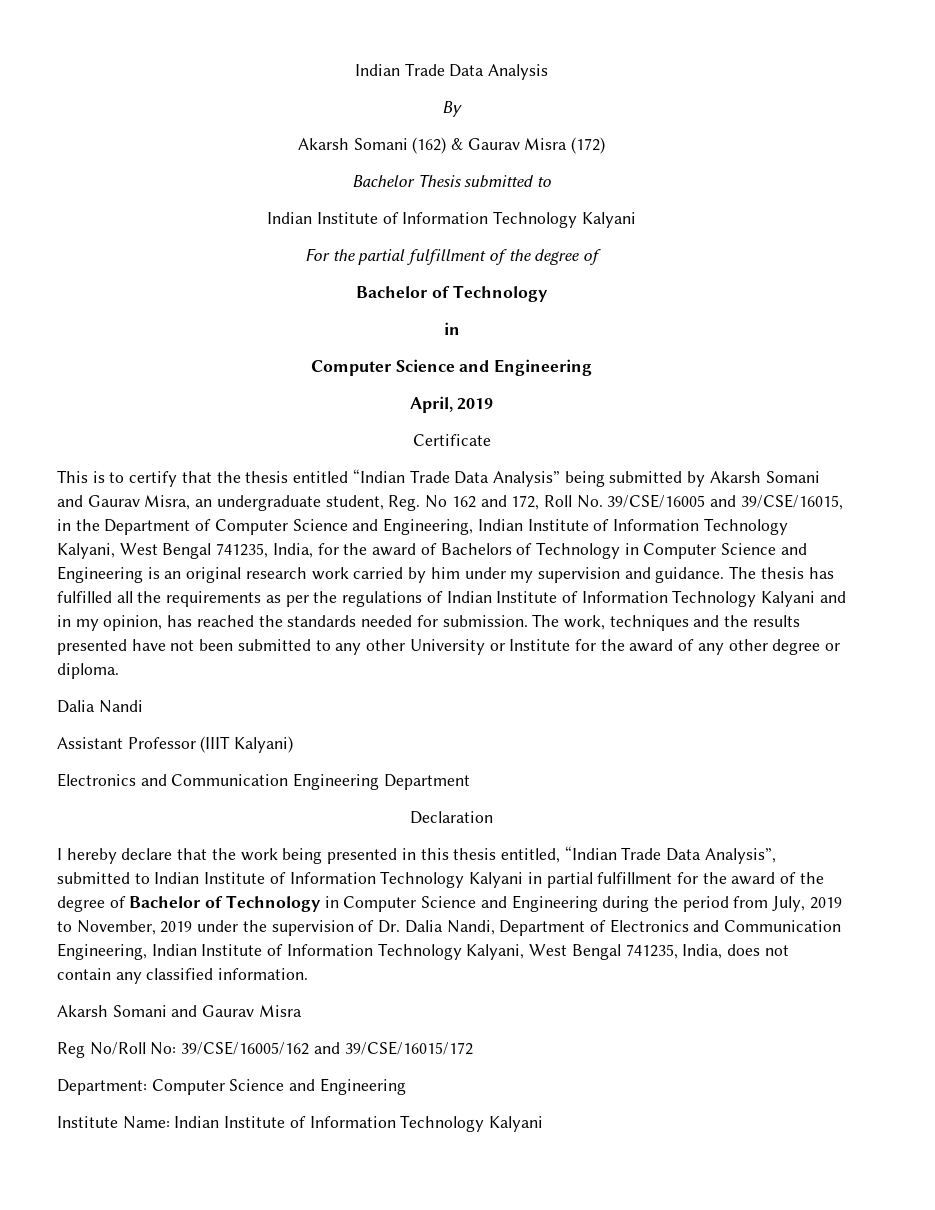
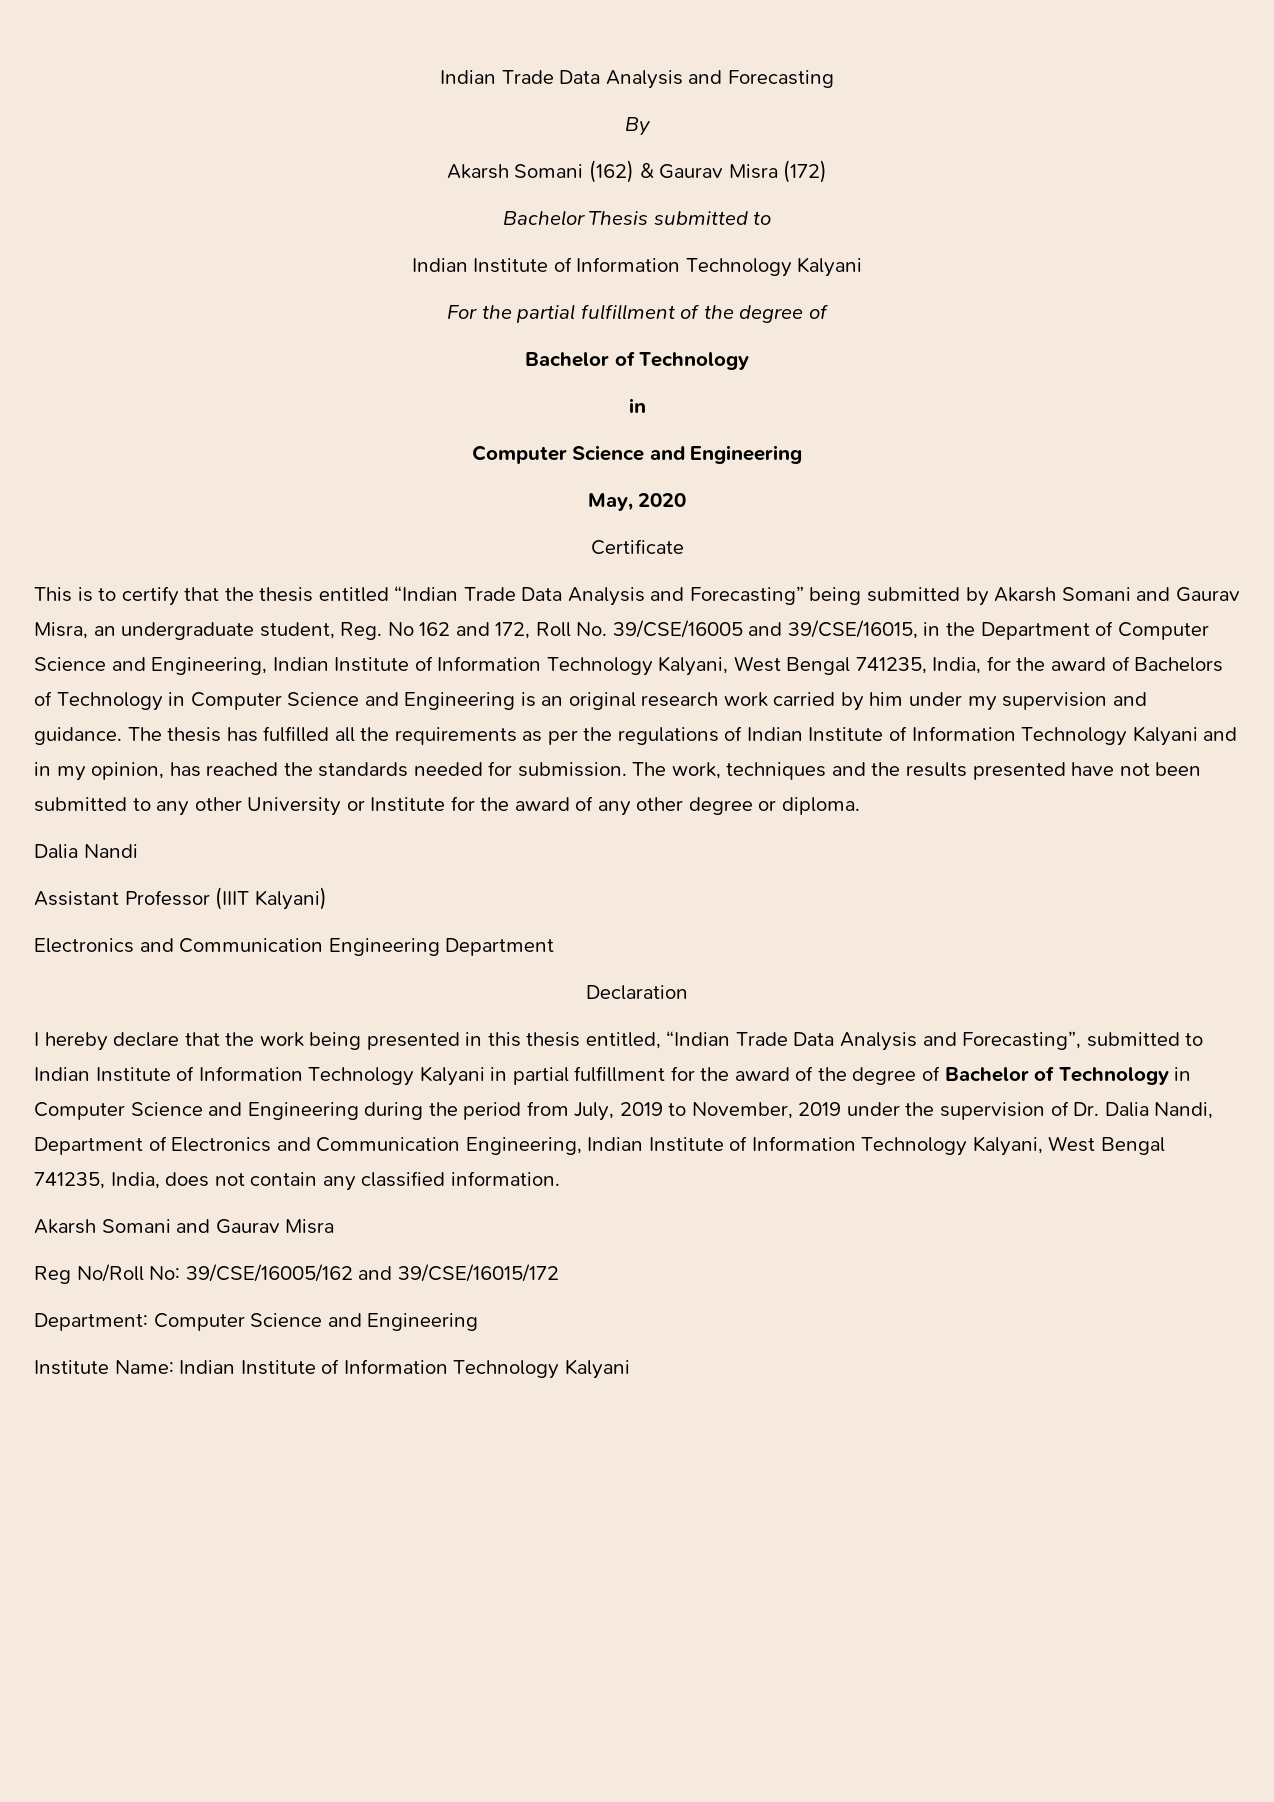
- Indian Trade Data Analysis
+ Indian Trade Data Analysis and Forecasting
- April, 2019
+ May, 2020
- This is to certify that the thesis entitled “Indian Trade Data Analysis” being submitted by Akarsh Somani and Gaurav Misra, an undergraduate student, Reg. No 162 and 172, Roll No. 39/CSE/16005 and 39/CSE/16015, in the Department of Computer Science and Engineering, Indian Institute of Information Technology Kalyani, West Bengal 741235, India, for the award of Bachelors of Technology in Computer Science and Engineering is an original research work carried by him under my supervision and guidance.
+ This is to certify that the thesis entitled “Indian Trade Data Analysis and Forecasting” being submitted by Akarsh Somani and Gaurav Misra, an undergraduate student, Reg. No 162 and 172, Roll No. 39/CSE/16005 and 39/CSE/16015, in the Department of Computer Science and Engineering, Indian Institute of Information Technology Kalyani, West Bengal 741235, India, for the award of Bachelors of Technology in Computer Science and Engineering is an original research work carried by him under my supervision and guidance.
- I hereby declare that the work being presented in this thesis entitled, “Indian Trade Data Analysis”, submitted to Indian Institute of Information Technology Kalyani in partial fulfillment for the award of the degree of Bachelor of Technology in Computer Science and Engineering during the period from July, 2019 to November, 2019 under the supervision of Dr. Dalia Nandi, Department of Electronics and Communication Engineering, Indian Institute of Information Technology Kalyani, West Bengal 741235, India, does not contain any classified information.
+ I hereby declare that the work being presented in this thesis entitled, “Indian Trade Data Analysis and Forecasting”, submitted to Indian Institute of Information Technology Kalyani in partial fulfillment for the award of the degree of Bachelor of Technology in Computer Science and Engineering during the period from July, 2019 to November, 2019 under the supervision of Dr. Dalia Nandi, Department of Electronics and Communication Engineering, Indian Institute of Information Technology Kalyani, West Bengal 741235, India, does not contain any classified information.

